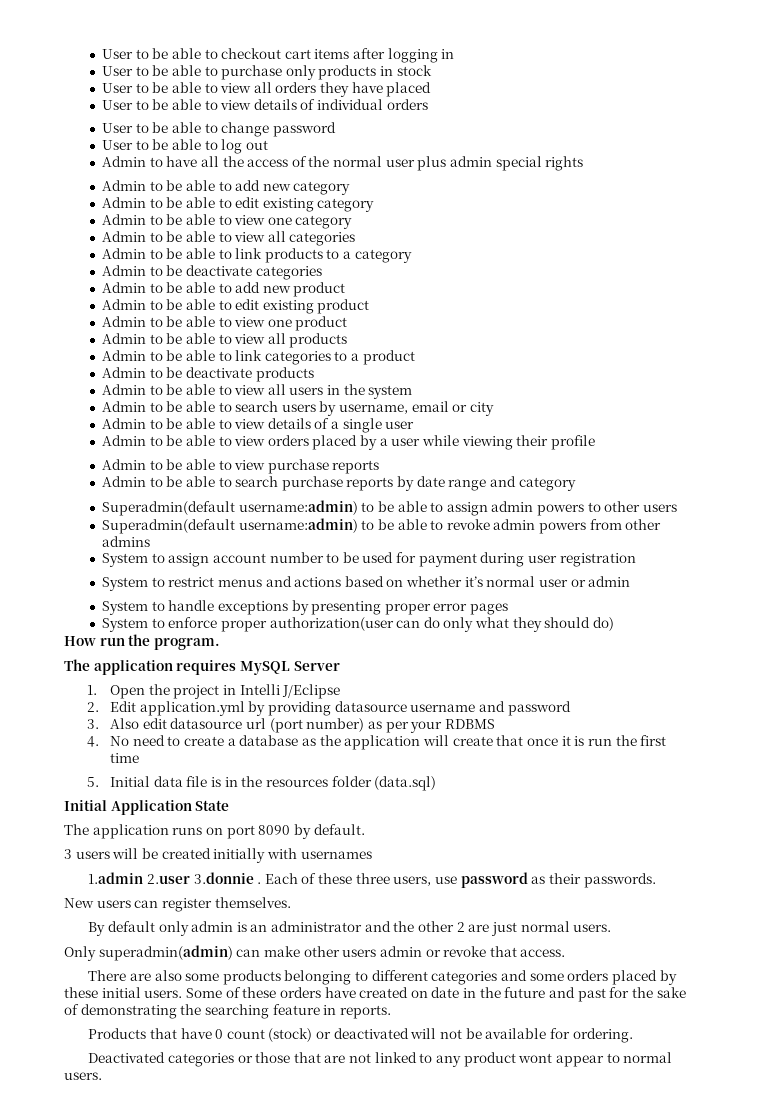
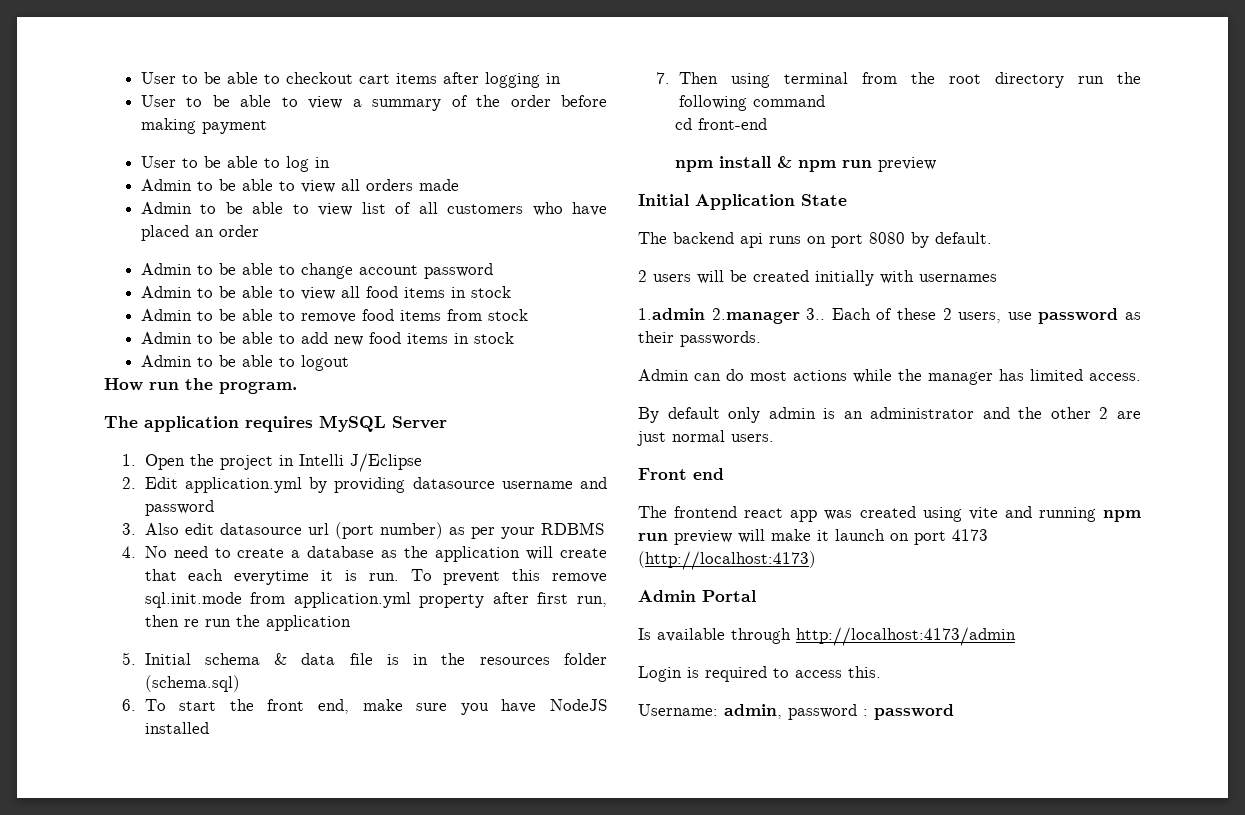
- User to be able to purchase only products in stock
- User to be able to view all orders they have placed
- User to be able to view details of individual orders
- User to be able to change password
- User to be able to log out
- Admin to have all the access of the normal user plus admin special rights
- Admin to be able to add new category
- Admin to be able to edit existing category
- Admin to be able to view one category
- Admin to be able to view all categories
- Admin to be able to link products to a category
- Admin to be deactivate categories
- Admin to be able to add new product
- Admin to be able to edit existing product
- Admin to be able to view one product
- Admin to be able to view all products
- Admin to be able to link categories to a product
- Admin to be deactivate products
- Admin to be able to view all users in the system
- Admin to be able to search users by username, email or city
- Admin to be able to view details of a single user
- Admin to be able to view orders placed by a user while viewing their profile
- Admin to be able to view purchase reports
- Admin to be able to search purchase reports by date range and category
- Superadmin(default username:admin) to be able to assign admin powers to other users
- Superadmin(default username:admin) to be able to revoke admin powers from other admins
- System to assign account number to be used for payment during user registration
- System to restrict menus and actions based on whether it’s normal user or admin
- System to handle exceptions by presenting proper error pages
- System to enforce proper authorization(user can do only what they should do)
+ User to be able to view a summary of the order before making payment
+ User to be able to log in
+ Admin to be able to view all orders made
+ Admin to be able to view list of all customers who have placed an order
+ Admin to be able to change account password
+ Admin to be able to view all food items in stock
+ Admin to be able to remove food items from stock
+ Admin to be able to add new food items in stock
+ Admin to be able to logout
- 4. No need to create a database as the application will create that once it is run the first time
+ 4. No need to create a database as the application will create that each everytime it is run. To prevent this remove sql.init.mode from application.yml property after first run, then re run the application
- 5. Initial data file is in the resources folder (data.sql)
+ 5. Initial schema & data file is in the resources folder (schema.sql)
+ 6. To start the front end, make sure you have NodeJS installed
+ 7. Then using terminal from the root directory run the following command
+ cd front-end
+ npm install & npm run preview
- The application runs on port 8090 by default.
+ The backend api runs on port 8080 by default.
- 3 users will be created initially with usernames
+ 2 users will be created initially with usernames
- 1.admin 2.user 3.donnie .
+ 1.admin 2.manager 3..
- Each of these three users, use password as their passwords.
+ Each of these 2 users, use password as their passwords.
- New users can register themselves.
+ Admin can do most actions while the manager has limited access.
- Only superadmin(admin) can make other users admin or revoke that access.
- There are also some products belonging to different categories and some orders placed by these initial users. Some of these orders have created on date in the future and past for the sake of demonstrating the searching feature in reports.
- Products that have 0 count (stock) or deactivated will not be available for ordering.
- Deactivated categories or those that are not linked to any product wont appear to normal users.
+ Front end
+ The frontend react app was created using vite and running npm run preview will make it launch on port 4173 (http://localhost:4173)
+ Admin Portal
+ Is available through http://localhost:4173/admin
+ Login is required to access this.
+ Username: admin, password : password

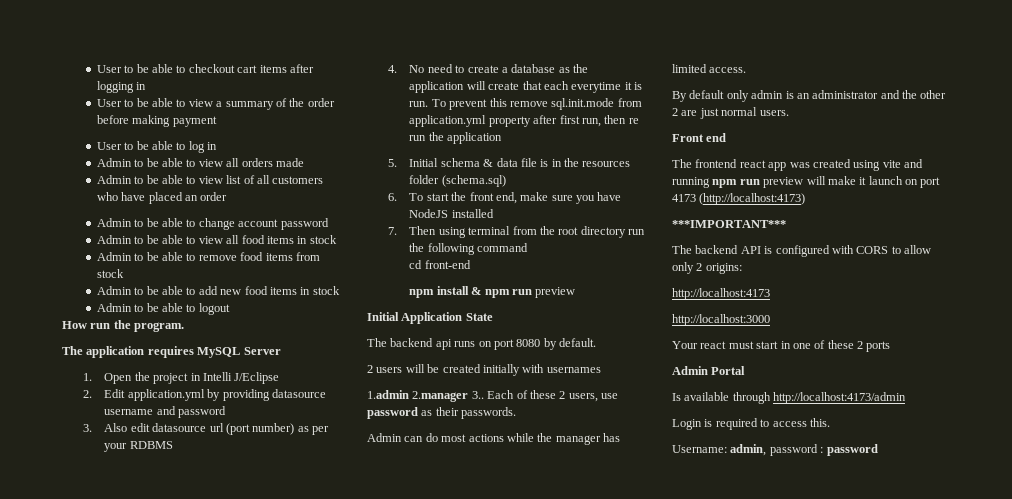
+ ***IMPORTANT***
+ The backend API is configured with CORS to allow only 2 origins:
+ http://localhost:4173
+ http://localhost:3000
+ Your react must start in one of these 2 ports

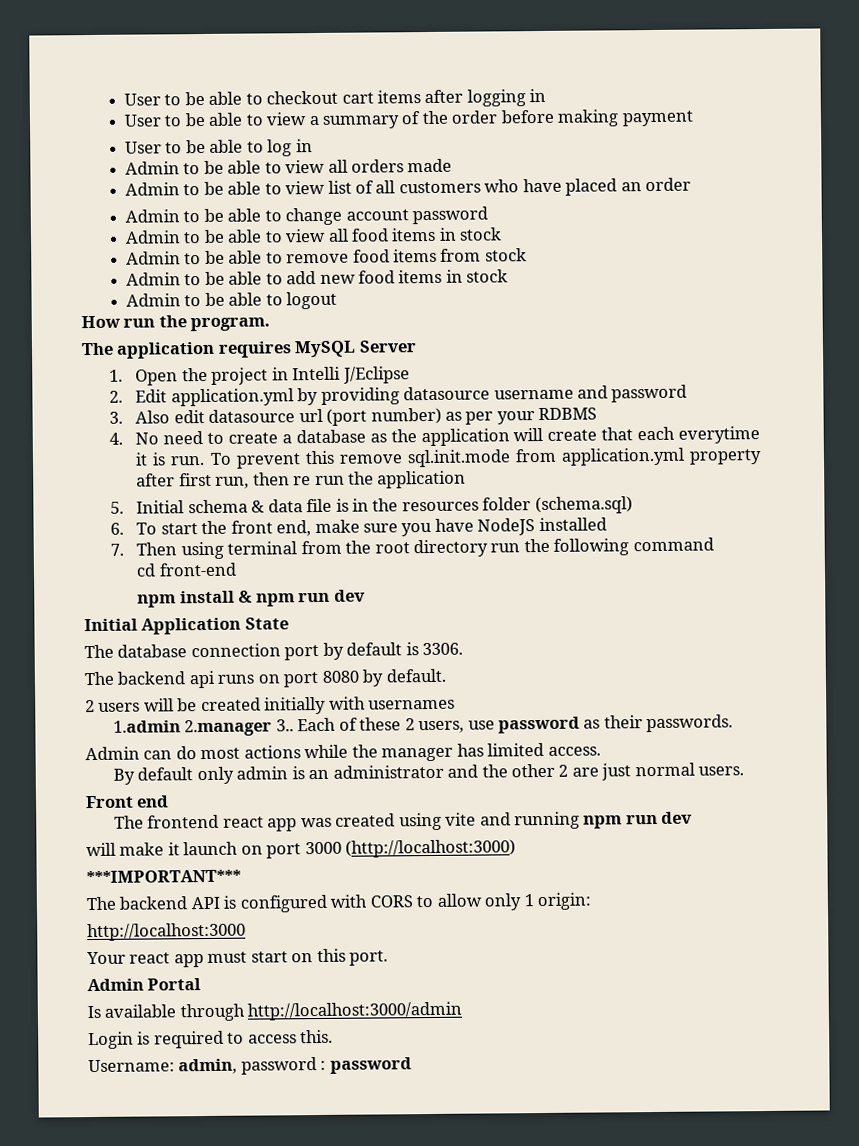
- npm install & npm run preview
+ npm install & npm run dev
+ The database connection port by default is 3306.
- The frontend react app was created using vite and running npm run preview will make it launch on port 4173 (http://localhost:4173)
+ The frontend react app was created using vite and running npm run dev
+ will make it launch on port 3000 (http://localhost:3000)
- The backend API is configured with CORS to allow only 2 origins:
- http://localhost:4173
+ The backend API is configured with CORS to allow only 1 origin:
- Your react must start in one of these 2 ports
+ Your react app must start on this port.
- Is available through http://localhost:4173/admin
+ Is available through http://localhost:3000/admin

